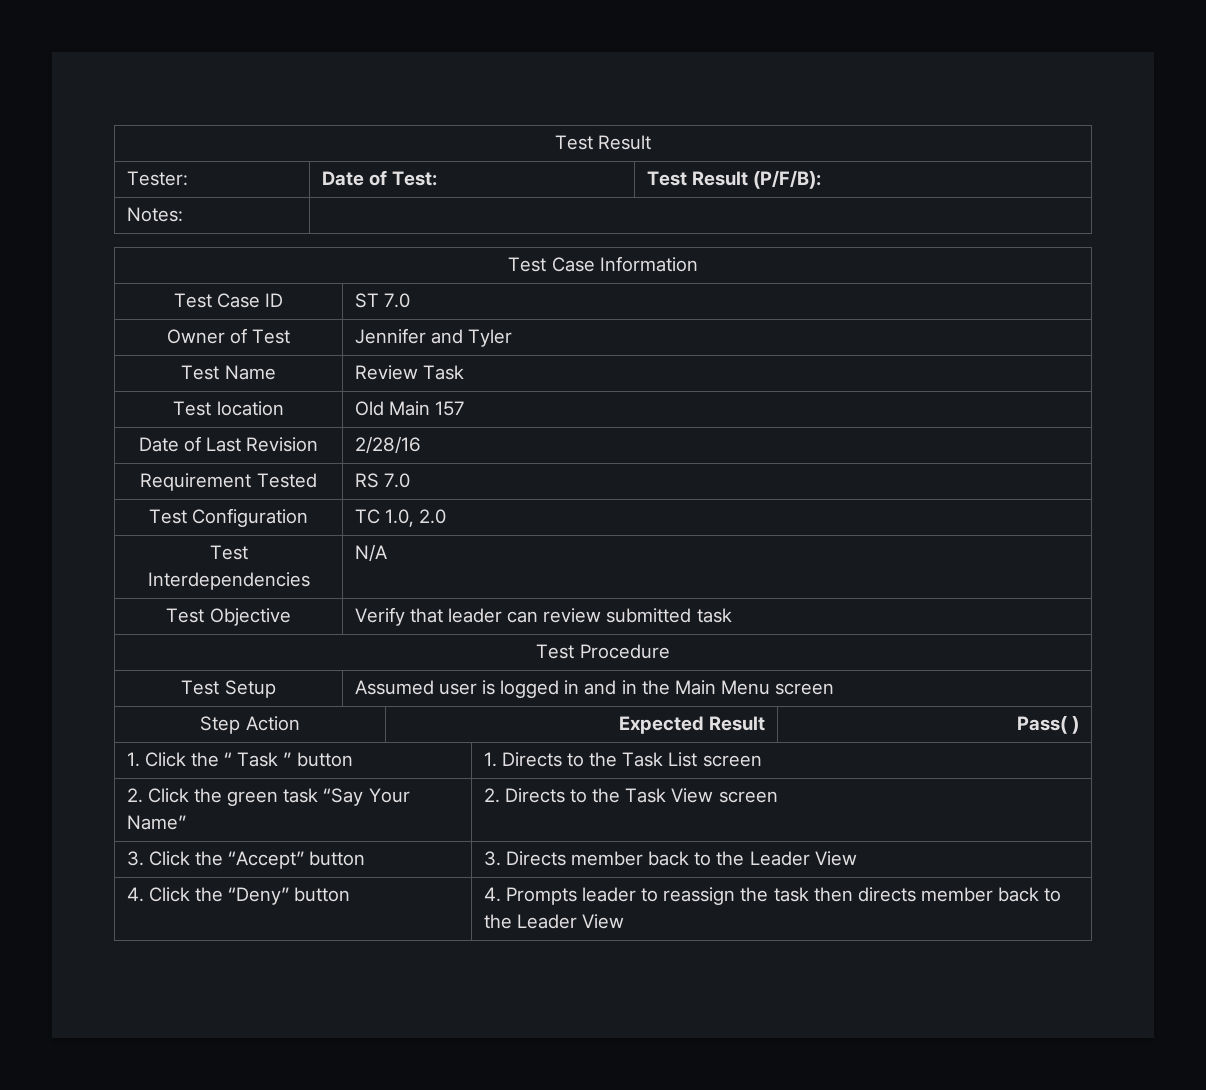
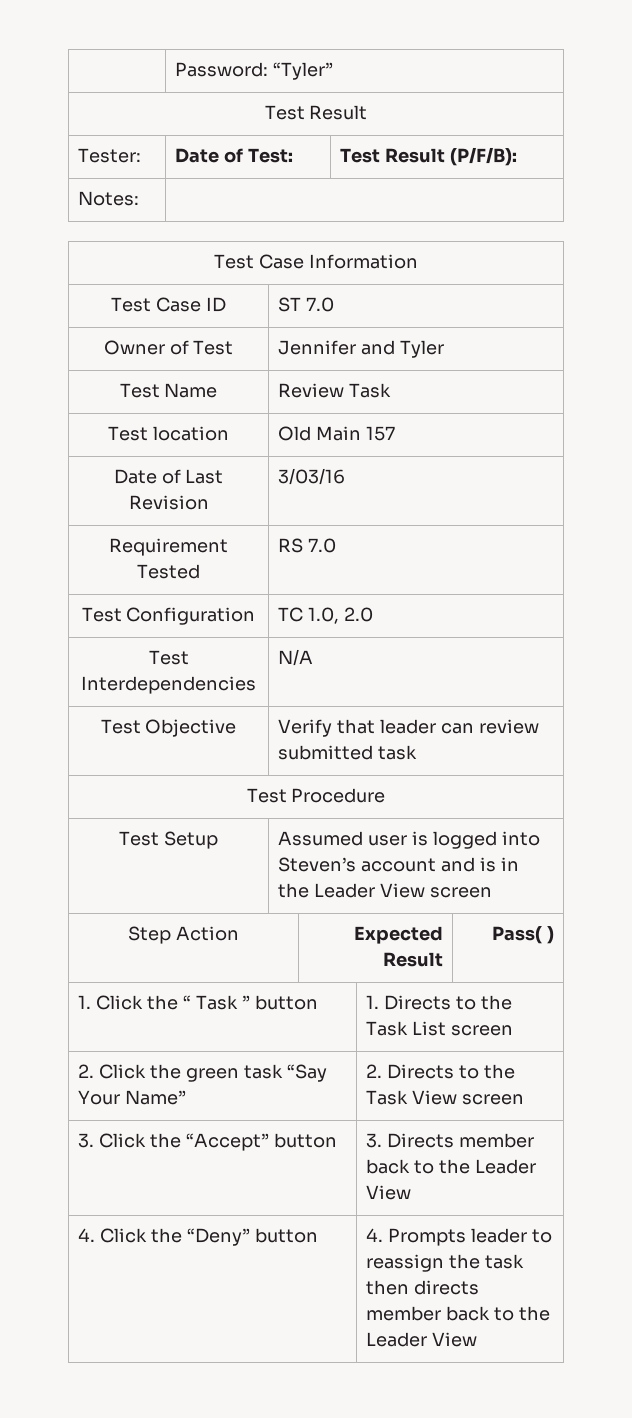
+ | Password: “Tyler”
- Date of Last Revision | 2/28/16
+ Date of Last Revision | 3/03/16
- Test Setup | Assumed user is logged in and in the Main Menu screen
+ Test Setup | Assumed user is logged into Steven’s account and is in the Leader View screen

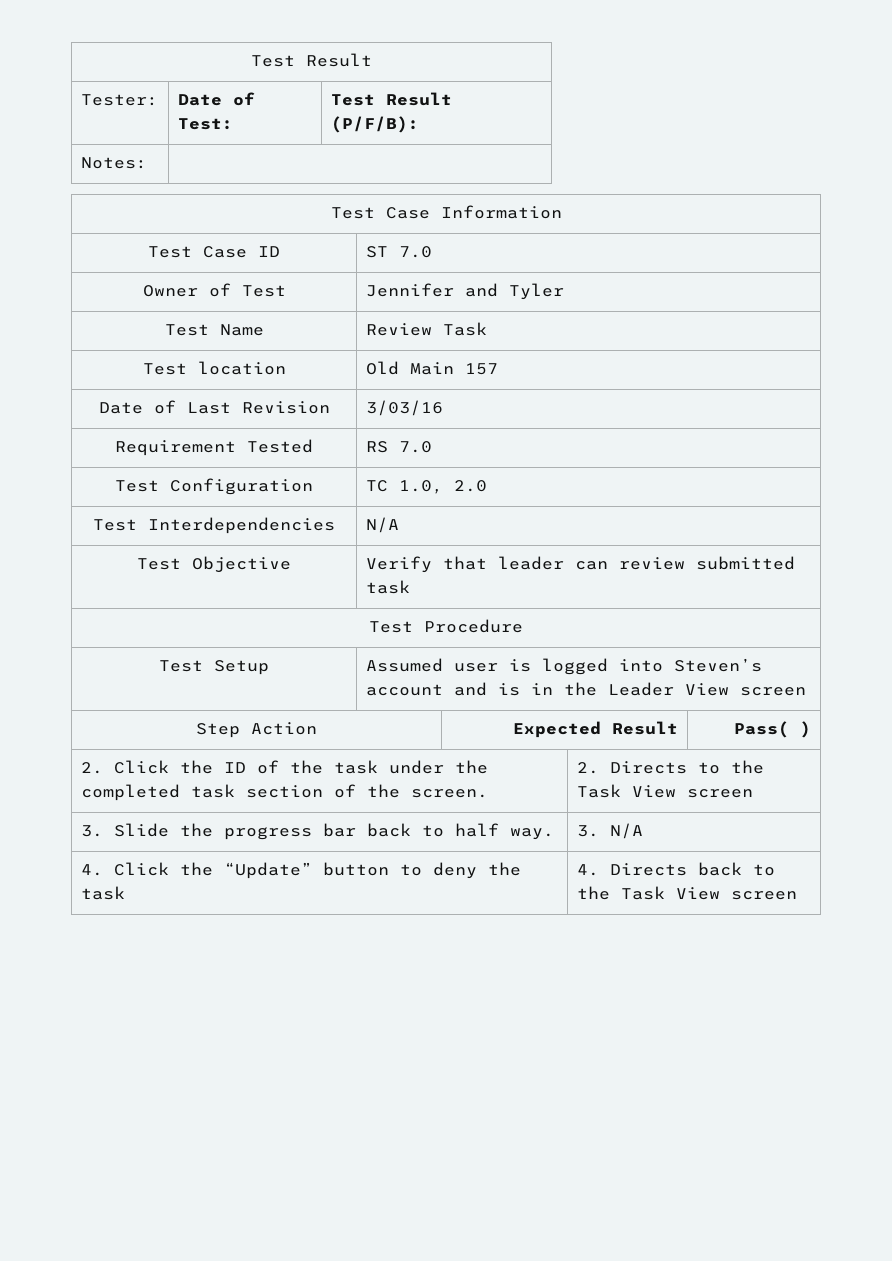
- | Password: “Tyler”
- 1. Click the “ Task ” button | 1. Directs to the Task List screen
- 2. Click the green task “Say Your Name” | 2. Directs to the Task View screen
+ 2. Click the ID of the task under the completed task section of the screen. | 2. Directs to the Task View screen
- 3. Click the “Accept” button | 3. Directs member back to the Leader View
+ 3. Slide the progress bar back to half way. | 3. N/A
- 4. Click the “Deny” button | 4. Prompts leader to reassign the task then directs member back to the Leader View
+ 4. Click the “Update” button to deny the task | 4. Directs back to the Task View screen

